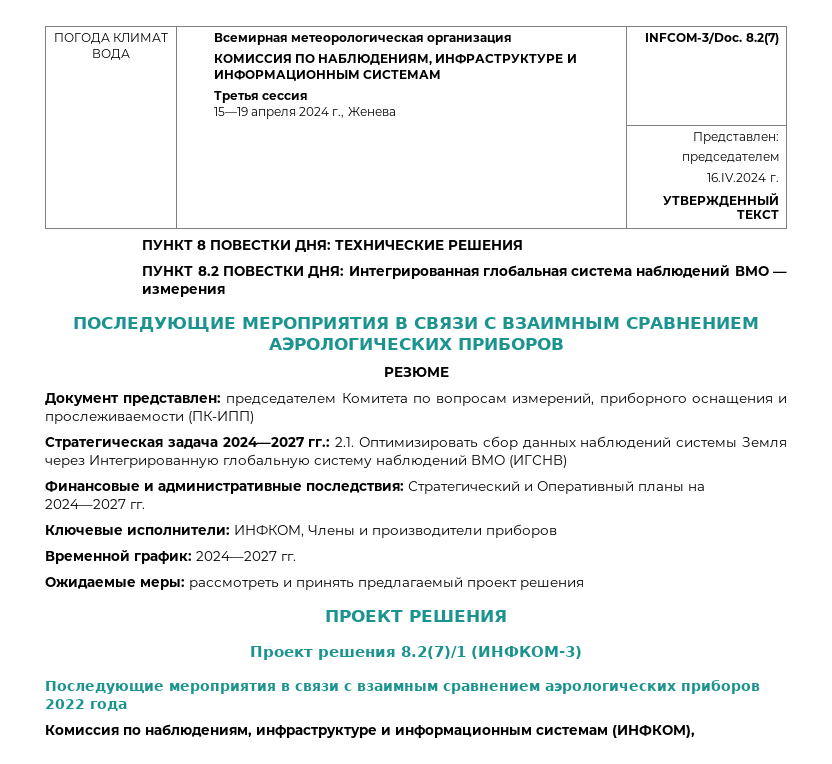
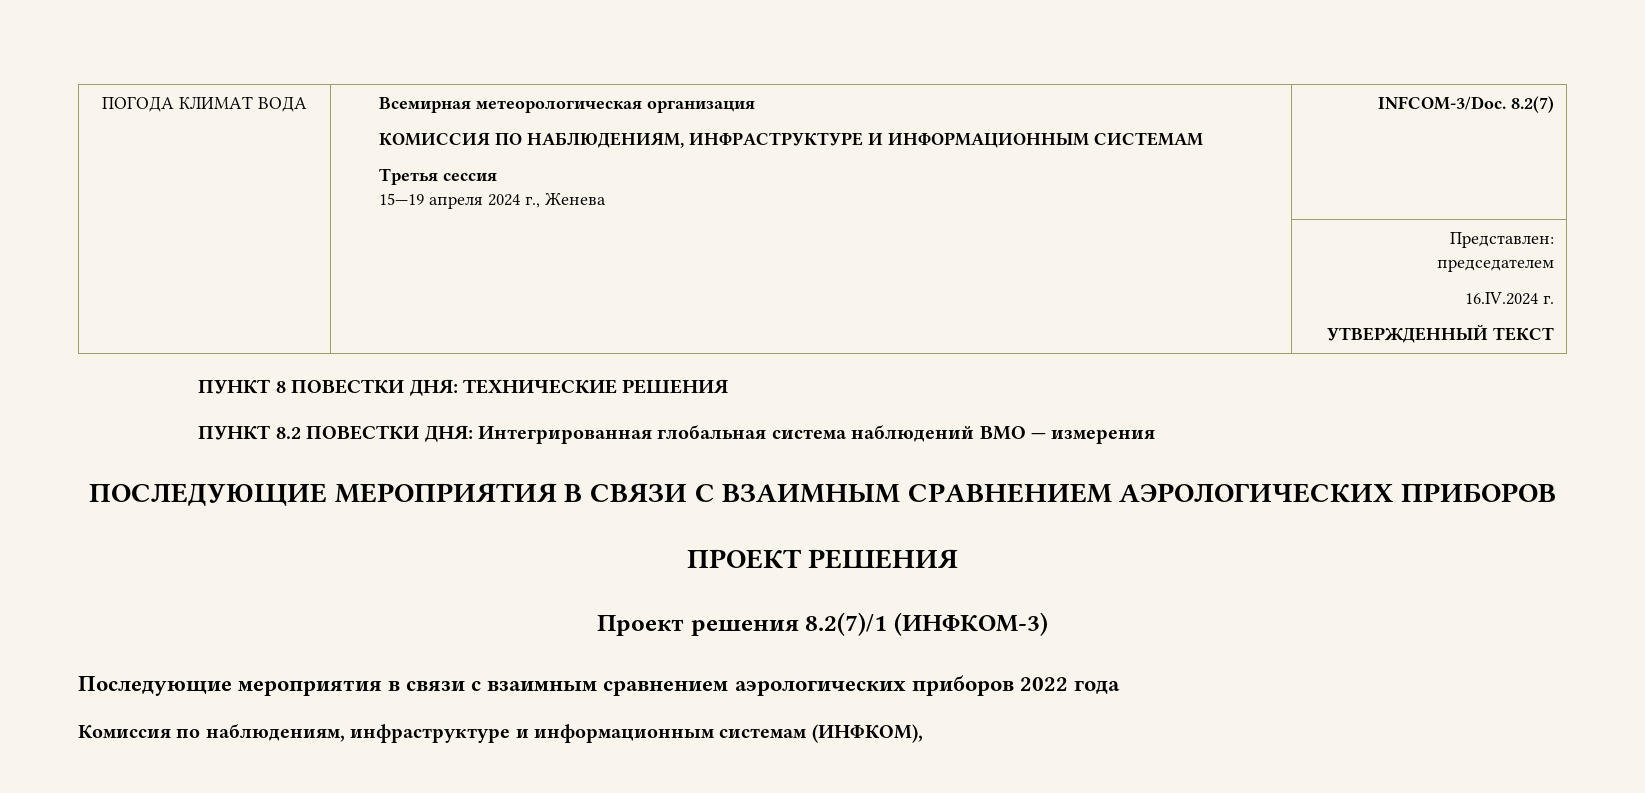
- РЕЗЮМЕ
- Документ представлен: председателем Комитета по вопросам измерений, приборного оснащения и прослеживаемости (ПК-ИПП)
- Стратегическая задача 2024—2027 гг.: 2.1. Оптимизировать сбор данных наблюдений системы Земля через Интегрированную глобальную систему наблюдений ВМО (ИГСНВ)
- Финансовые и административные последствия: Стратегический и Оперативный планы на 2024—2027 гг.
- Ключевые исполнители: ИНФКОМ, Члены и производители приборов
- Временной график: 2024—2027 гг.
- Ожидаемые меры: рассмотреть и принять предлагаемый проект решения

